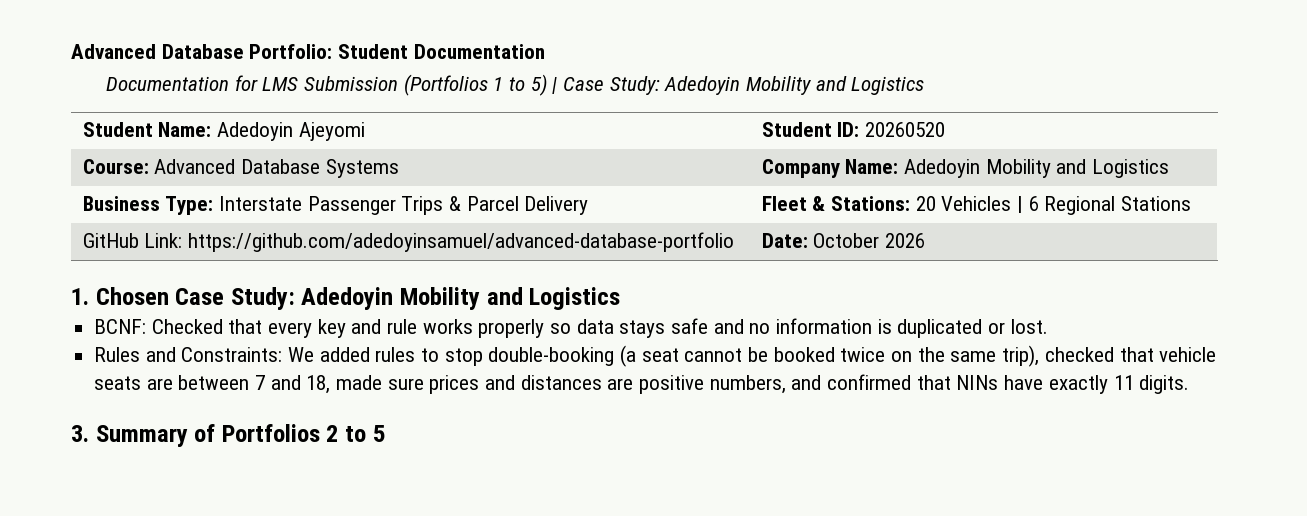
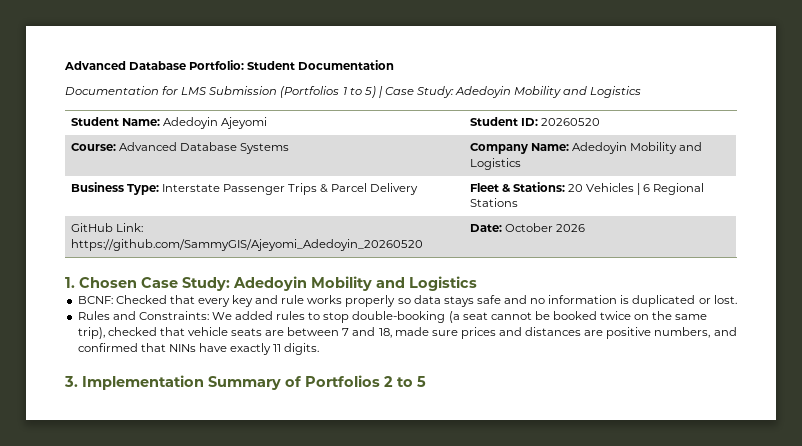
- GitHub Link: https://github.com/adedoyinsamuel/advanced-database-portfolio | Date: October 2026
+ GitHub Link: https://github.com/SammyGIS/Ajeyomi_Adedoyin_20260520 | Date: October 2026
- 3. Summary of Portfolios 2 to 5
+ 3. Implementation Summary of Portfolios 2 to 5

